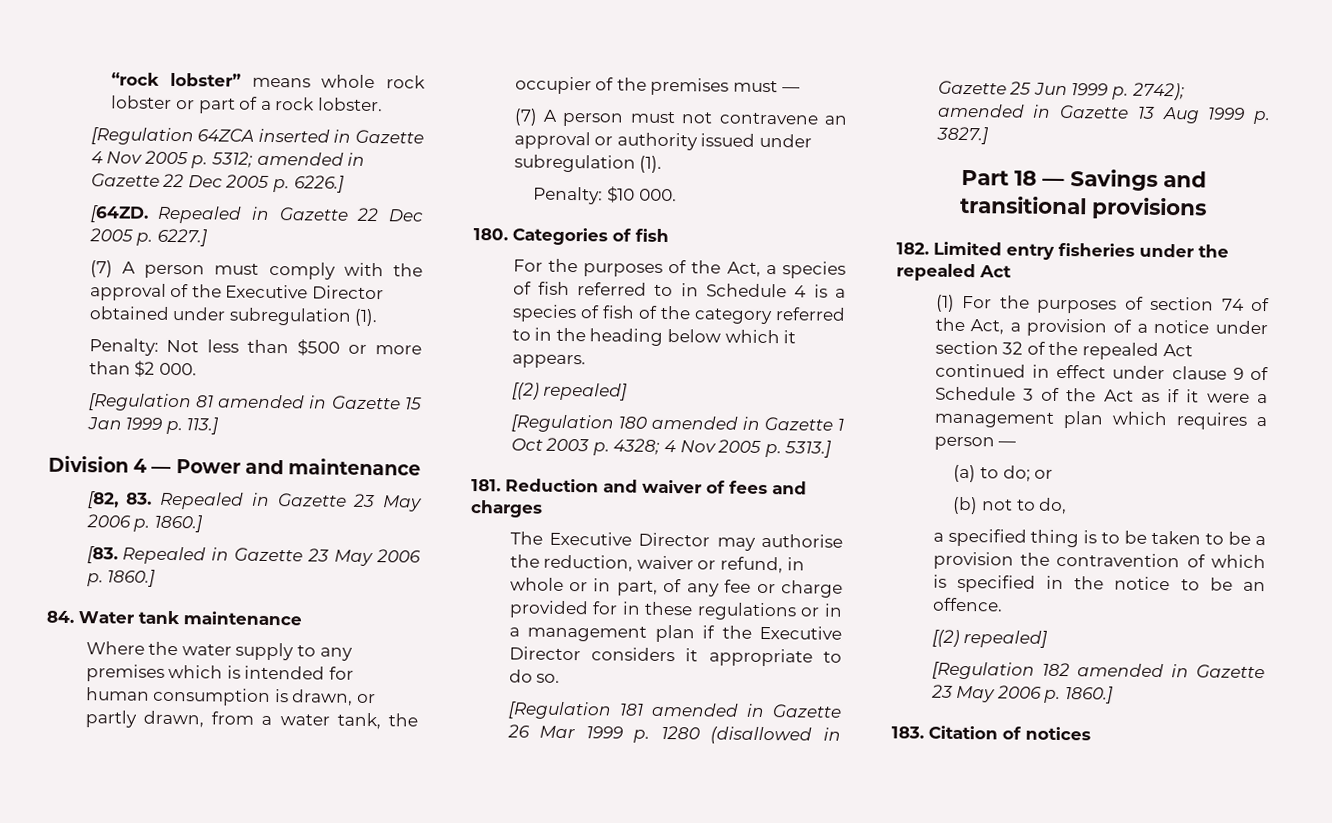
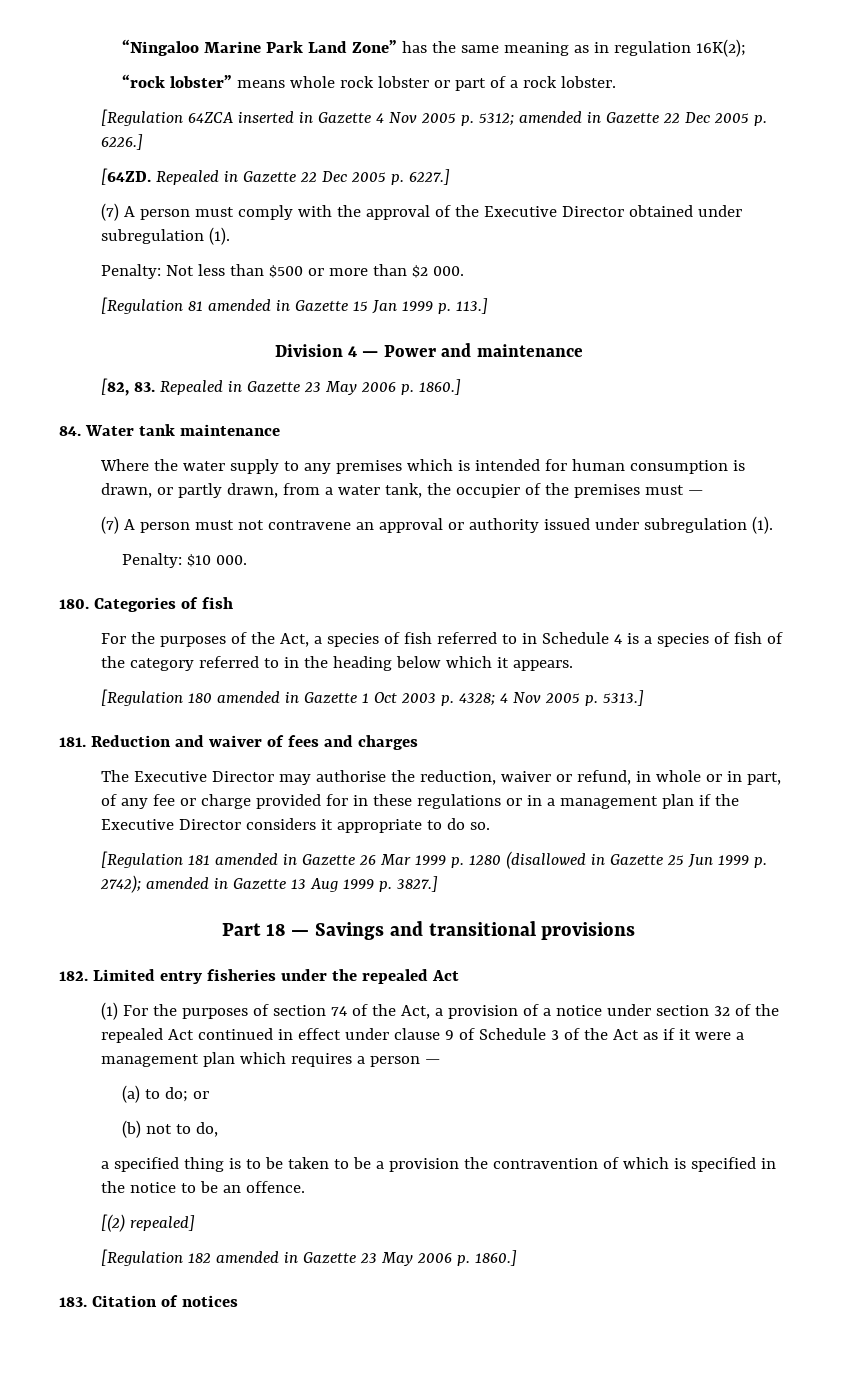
+ “Ningaloo Marine Park Land Zone” has the same meaning as in regulation 16K(2);
- [83. Repealed in Gazette 23 May 2006 p. 1860.]
  For the purposes of the Act, a species of fish referred to in Schedule 4 is a species of fish of the category referred to in the heading below which it appears.
- [(2) repealed]

